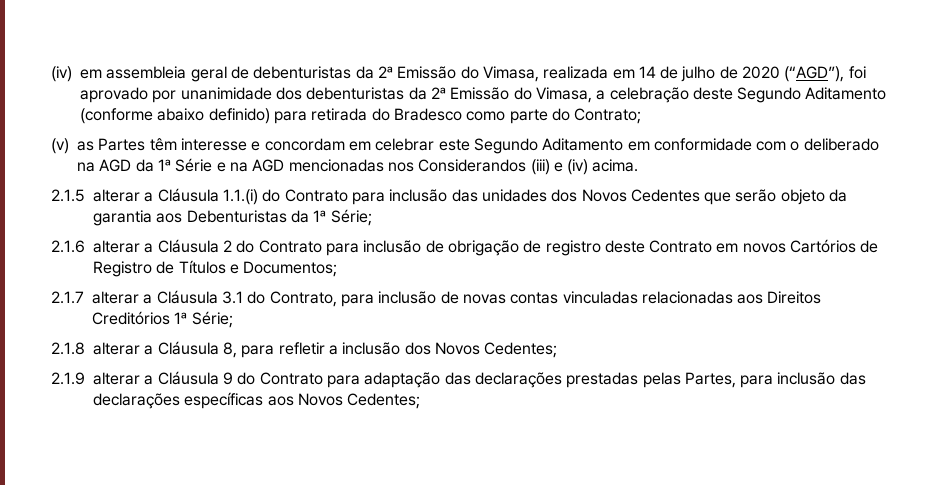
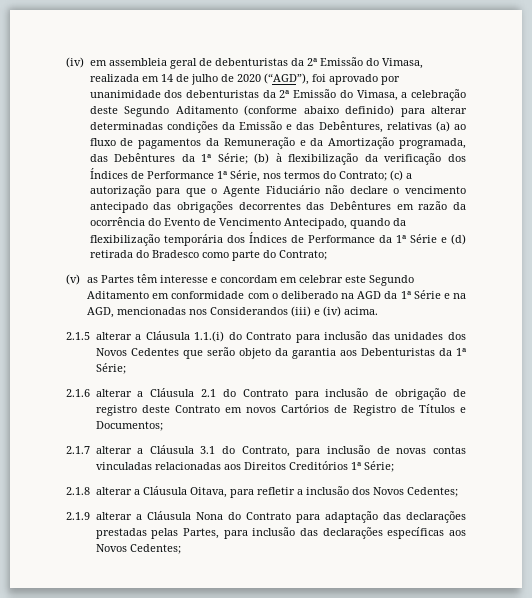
- (iv) em assembleia geral de debenturistas da 2ª Emissão do Vimasa, realizada em 14 de julho de 2020 (“AGD”), foi aprovado por unanimidade dos debenturistas da 2ª Emissão do Vimasa, a celebração deste Segundo Aditamento (conforme abaixo definido) para retirada do Bradesco como parte do Contrato;
+ (iv) em assembleia geral de debenturistas da 2ª Emissão do Vimasa, realizada em 14 de julho de 2020 (“AGD”), foi aprovado por unanimidade dos debenturistas da 2ª Emissão do Vimasa, a celebração deste Segundo Aditamento (conforme abaixo definido) para alterar determinadas condições da Emissão e das Debêntures, relativas (a) ao fluxo de pagamentos da Remuneração e da Amortização programada, das Debêntures da 1ª Série; (b) à flexibilização da verificação dos Índices de Performance 1ª Série, nos termos do Contrato; (c) a autorização para que o Agente Fiduciário não declare o vencimento antecipado das obrigações decorrentes das Debêntures em razão da ocorrência do Evento de Vencimento Antecipado, quando da flexibilização temporária dos Índices de Performance da 1ª Série e (d) retirada do Bradesco como parte do Contrato;
- (v) as Partes têm interesse e concordam em celebrar este Segundo Aditamento em conformidade com o deliberado na AGD da 1ª Série e na AGD mencionadas nos Considerandos (iii) e (iv) acima.
+ (v) as Partes têm interesse e concordam em celebrar este Segundo Aditamento em conformidade com o deliberado na AGD da 1ª Série e na AGD, mencionadas nos Considerandos (iii) e (iv) acima.
- 2.1.6 alterar a Cláusula 2 do Contrato para inclusão de obrigação de registro deste Contrato em novos Cartórios de Registro de Títulos e Documentos;
+ 2.1.6 alterar a Cláusula 2.1 do Contrato para inclusão de obrigação de registro deste Contrato em novos Cartórios de Registro de Títulos e Documentos;
- 2.1.8 alterar a Cláusula 8, para refletir a inclusão dos Novos Cedentes;
+ 2.1.8 alterar a Cláusula Oitava, para refletir a inclusão dos Novos Cedentes;
- 2.1.9 alterar a Cláusula 9 do Contrato para adaptação das declarações prestadas pelas Partes, para inclusão das declarações específicas aos Novos Cedentes;
+ 2.1.9 alterar a Cláusula Nona do Contrato para adaptação das declarações prestadas pelas Partes, para inclusão das declarações específicas aos Novos Cedentes;

